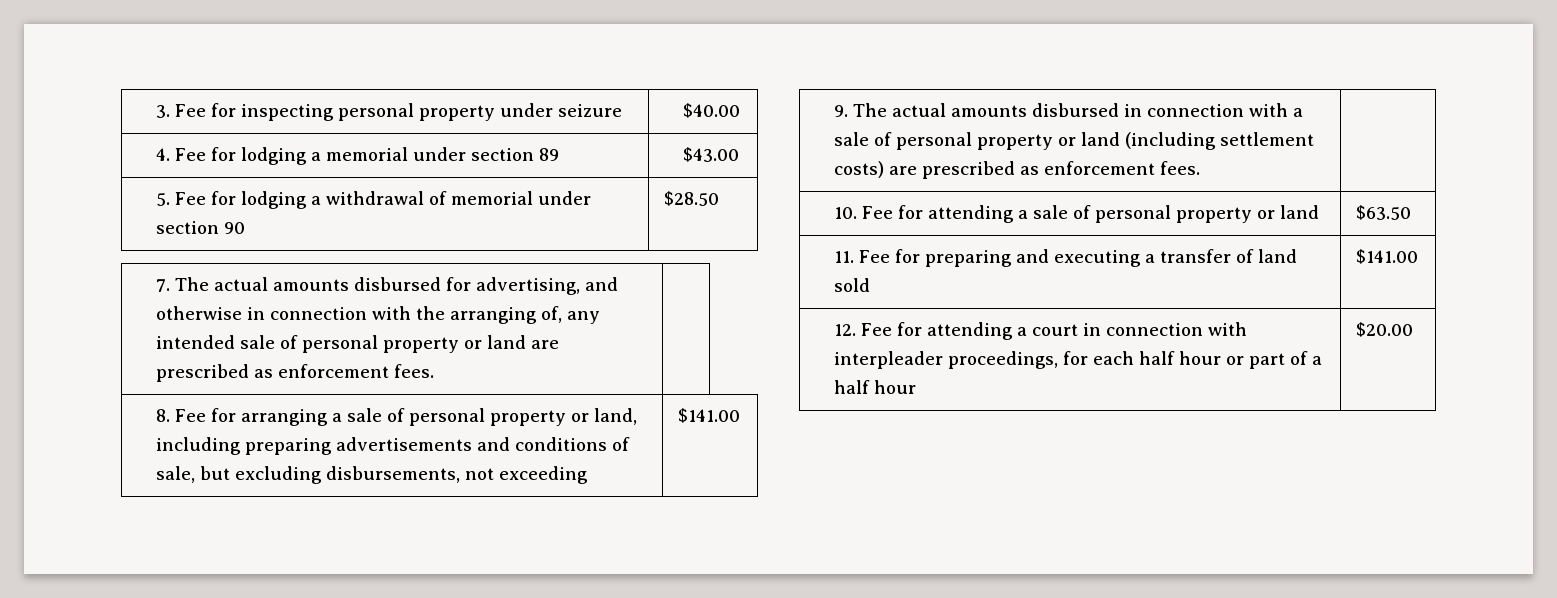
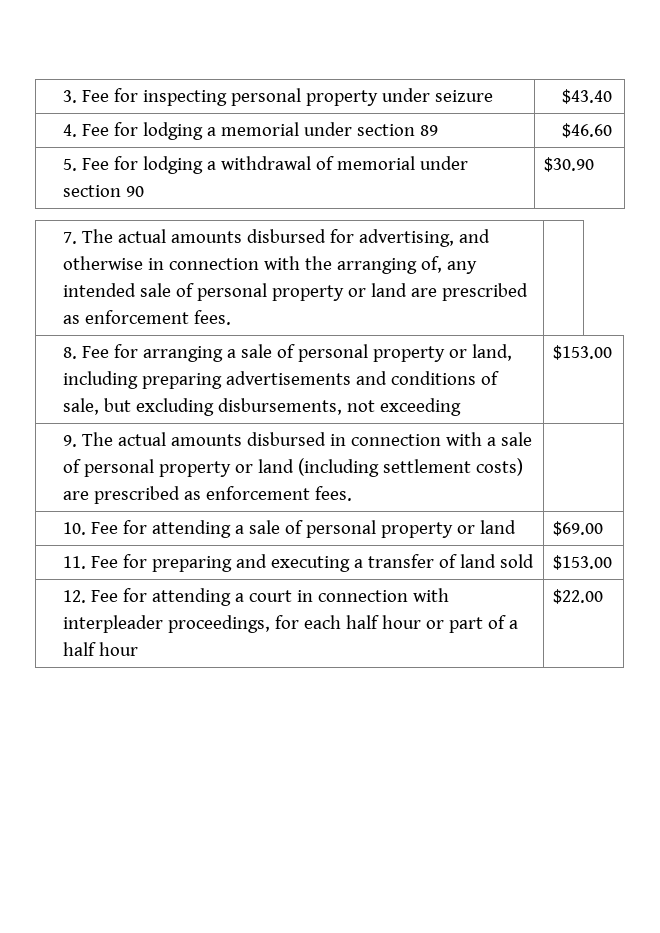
- 3. Fee for inspecting personal property under seizure | $40.00
+ 3. Fee for inspecting personal property under seizure | $43.40
- 4. Fee for lodging a memorial under section 89 | $43.00
+ 4. Fee for lodging a memorial under section 89 | $46.60
- 5. Fee for lodging a withdrawal of memorial under section 90 | $28.50
+ 5. Fee for lodging a withdrawal of memorial under section 90 | $30.90
- 8. Fee for arranging a sale of personal property or land, including preparing advertisements and conditions of sale, but excluding disbursements, not exceeding | $141.00
+ 8. Fee for arranging a sale of personal property or land, including preparing advertisements and conditions of sale, but excluding disbursements, not exceeding | $153.00
- 10. Fee for attending a sale of personal property or land | $63.50
+ 10. Fee for attending a sale of personal property or land | $69.00
- 11. Fee for preparing and executing a transfer of land sold | $141.00
+ 11. Fee for preparing and executing a transfer of land sold | $153.00
- 12. Fee for attending a court in connection with interpleader proceedings, for each half hour or part of a half hour | $20.00
+ 12. Fee for attending a court in connection with interpleader proceedings, for each half hour or part of a half hour | $22.00

